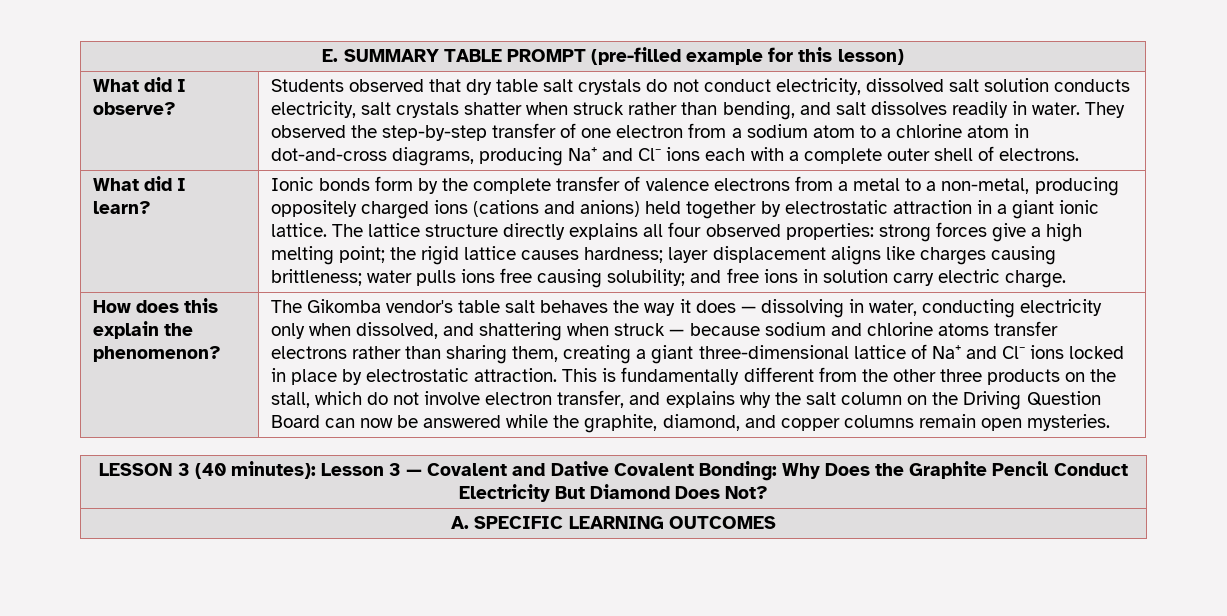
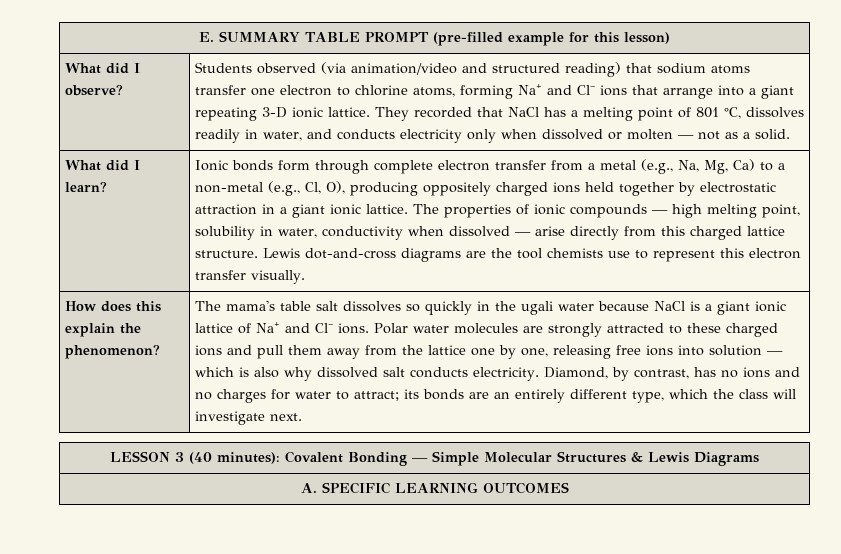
- Students observed that dry table salt crystals do not conduct electricity, dissolved salt solution conducts electricity, salt crystals shatter when struck rather than bending, and salt dissolves readily in water. They observed the step-by-step transfer of one electron from a sodium atom to a chlorine atom in dot-and-cross diagrams, producing Na⁺ and Cl⁻ ions each with a complete outer shell of electrons.
+ Students observed (via animation/video and structured reading) that sodium atoms transfer one electron to chlorine atoms, forming Na⁺ and Cl⁻ ions that arrange into a giant repeating 3-D ionic lattice. They recorded that NaCl has a melting point of 801 °C, dissolves readily in water, and conducts electricity only when dissolved or molten — not as a solid.
- Ionic bonds form by the complete transfer of valence electrons from a metal to a non-metal, producing oppositely charged ions (cations and anions) held together by electrostatic attraction in a giant ionic lattice.
+ Ionic bonds form through complete electron transfer from a metal (e.g., Na, Mg, Ca) to a non-metal (e.g., Cl, O), producing oppositely charged ions held together by electrostatic attraction in a giant ionic lattice.
- The lattice structure directly explains all four observed properties: strong forces give a high melting point; the rigid lattice causes hardness; layer displacement aligns like charges causing brittleness; water pulls ions free causing solubility; and free ions in solution carry electric charge.
+ The properties of ionic compounds — high melting point, solubility in water, conductivity when dissolved — arise directly from this charged lattice structure. Lewis dot-and-cross diagrams are the tool chemists use to represent this electron transfer visually.
- The Gikomba vendor's table salt behaves the way it does — dissolving in water, conducting electricity only when dissolved, and shattering when struck — because sodium and chlorine atoms transfer electrons rather than sharing them, creating a giant three-dimensional lattice of Na⁺ and Cl⁻ ions locked in place by electrostatic attraction. This is fundamentally different from the other three products on the stall, which do not involve electron transfer, and explains why the salt column on the Driving Question Board can now be answered while the graphite, diamond, and copper columns remain open mysteries.
- LESSON 3 (40 minutes): Lesson 3 — Covalent and Dative Covalent Bonding: Why Does the Graphite Pencil Conduct Electricity But Diamond Does Not?
+ The mama's table salt dissolves so quickly in the ugali water because NaCl is a giant ionic lattice of Na⁺ and Cl⁻ ions. Polar water molecules are strongly attracted to these charged ions and pull them away from the lattice one by one, releasing free ions into solution — which is also why dissolved salt conducts electricity. Diamond, by contrast, has no ions and no charges for water to attract; its bonds are an entirely different type, which the class will investigate next.
+ LESSON 3 (40 minutes): Covalent Bonding — Simple Molecular Structures & Lewis Diagrams

